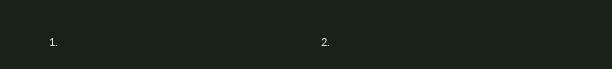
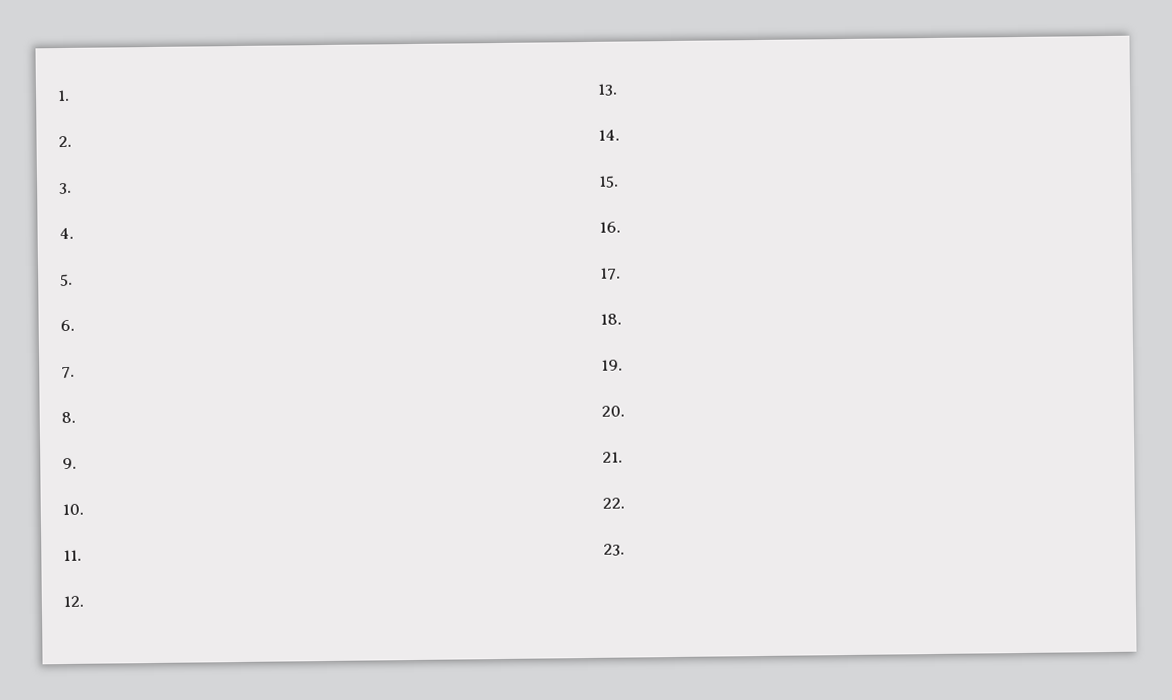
+ 3.
+ 4.
+ 5.
+ 6.
+ 7.
+ 8.
+ 9.
+ 10.
+ 11.
+ 12.
+ 13.
+ 14.
+ 15.
+ 16.
+ 17.
+ 18.
+ 19.
+ 20.
+ 21.
+ 22.
+ 23.

